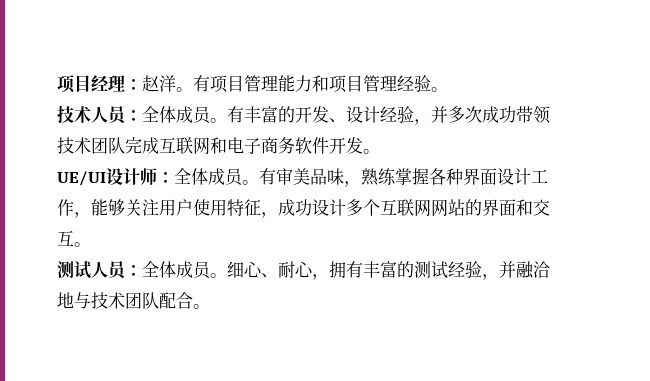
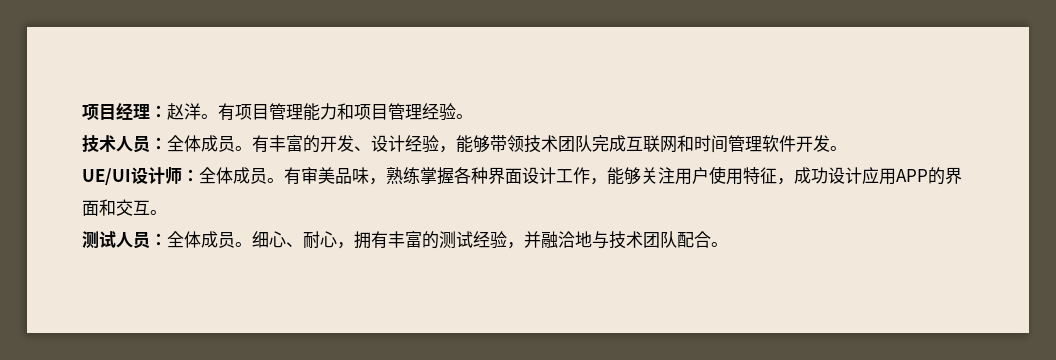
- 有丰富的开发、设计经验，并多次成功带领技术团队完成互联网和电子商务软件开发。
+ 有丰富的开发、设计经验，能够带领技术团队完成互联网和时间管理软件开发。
- 有审美品味，熟练掌握各种界面设计工作，能够关注用户使用特征，成功设计多个互联网网站的界面和交互。
+ 有审美品味，熟练掌握各种界面设计工作，能够关注用户使用特征，成功设计应用APP的界面和交互。

